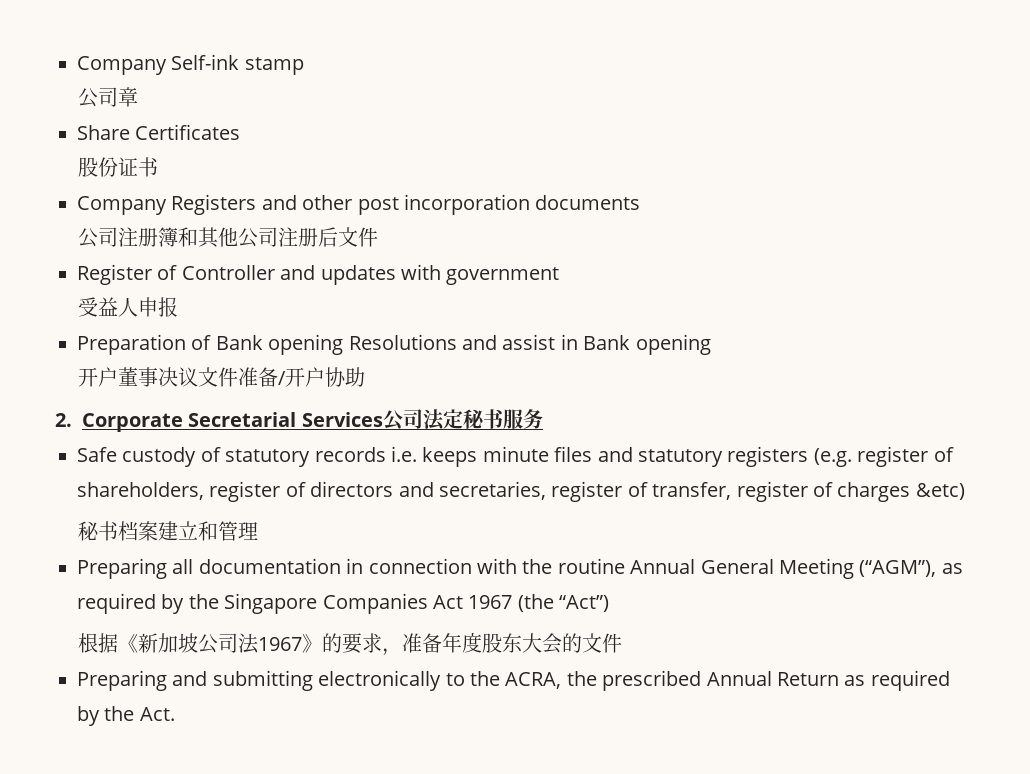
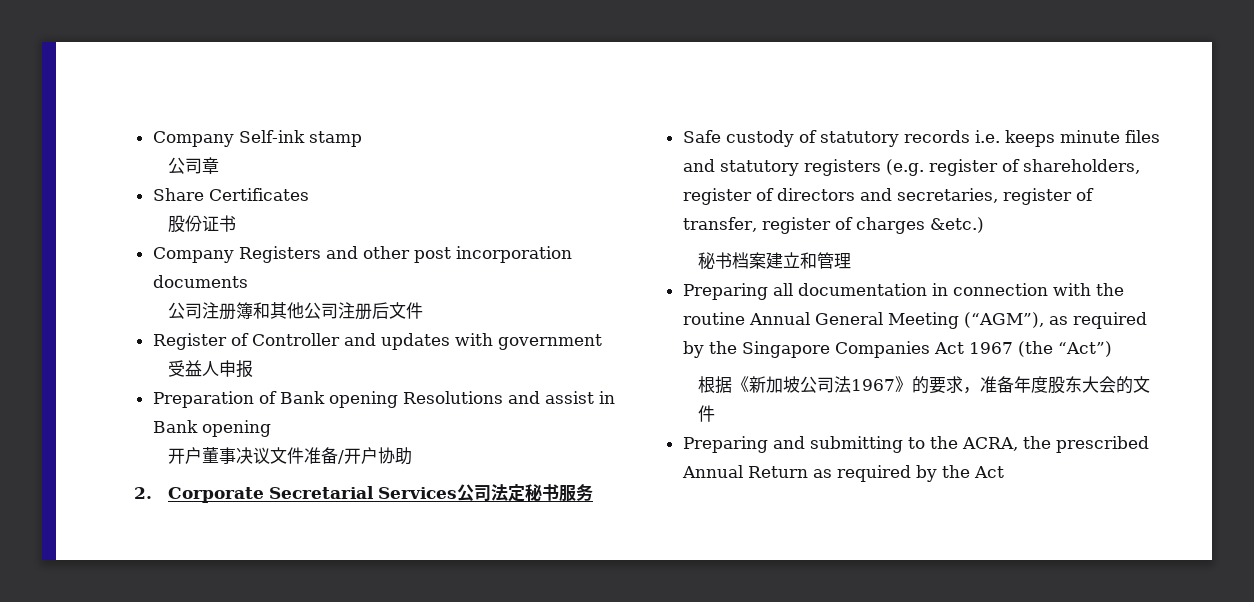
- Safe custody of statutory records i.e. keeps minute files and statutory registers (e.g. register of shareholders, register of directors and secretaries, register of transfer, register of charges &etc)
+ Safe custody of statutory records i.e. keeps minute files and statutory registers (e.g. register of shareholders, register of directors and secretaries, register of transfer, register of charges &etc.)
- Preparing and submitting electronically to the ACRA, the prescribed Annual Return as required by the Act.
+ Preparing and submitting to the ACRA, the prescribed Annual Return as required by the Act

